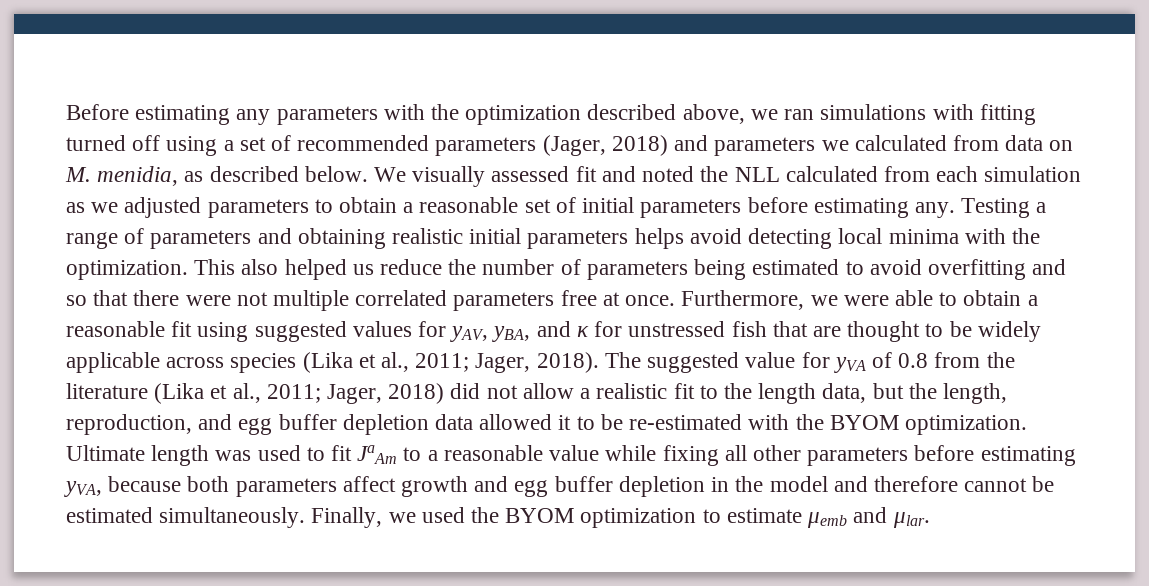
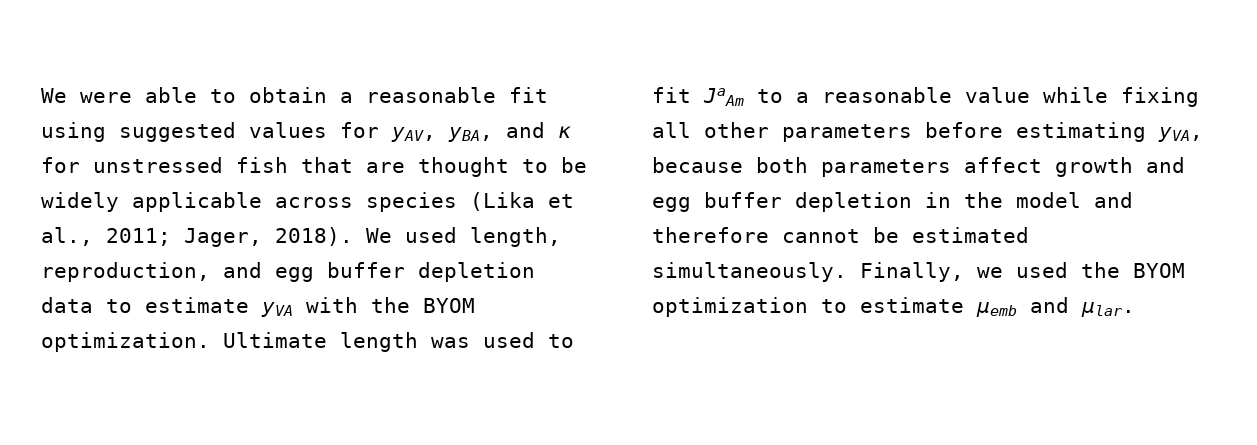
- Before estimating any parameters with the optimization described above, we ran simulations with fitting turned off using a set of recommended parameters (Jager, 2018) and parameters we calculated from data on M. menidia, as described below. We visually assessed fit and noted the NLL calculated from each simulation as we adjusted parameters to obtain a reasonable set of initial parameters before estimating any. Testing a range of parameters and obtaining realistic initial parameters helps avoid detecting local minima with the optimization. This also helped us reduce the number of parameters being estimated to avoid overfitting and so that there were not multiple correlated parameters free at once. Furthermore, we were able to obtain a reasonable fit using suggested values for yAV, yBA, and κ for unstressed fish that are thought to be widely applicable across species (Lika et al., 2011; Jager, 2018).
+ We were able to obtain a reasonable fit using suggested values for yAV, yBA, and κ for unstressed fish that are thought to be widely applicable across species (Lika et al., 2011; Jager, 2018).
- The suggested value for yVA of 0.8 from the literature (Lika et al., 2011; Jager, 2018) did not allow a realistic fit to the length data, but the length, reproduction, and egg buffer depletion data allowed it to be re-estimated with the BYOM optimization.
+ We used length, reproduction, and egg buffer depletion data to estimate yVA with the BYOM optimization.

